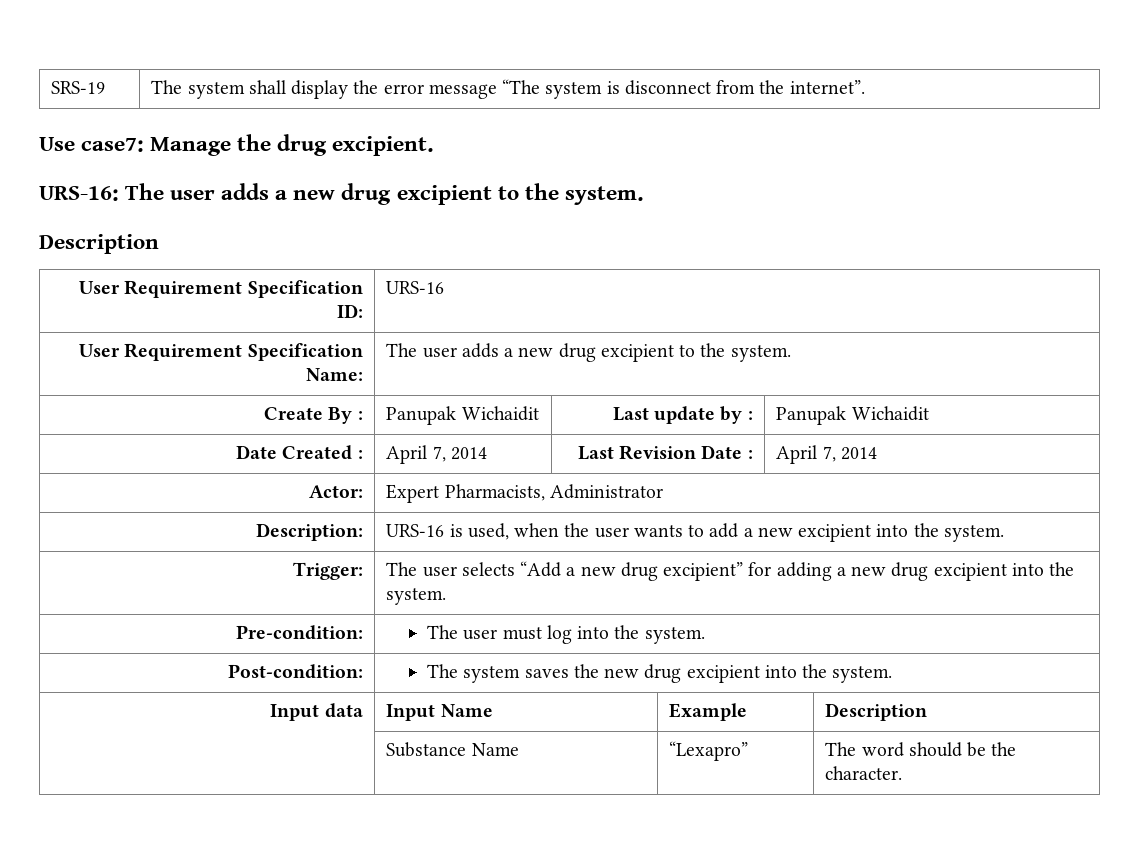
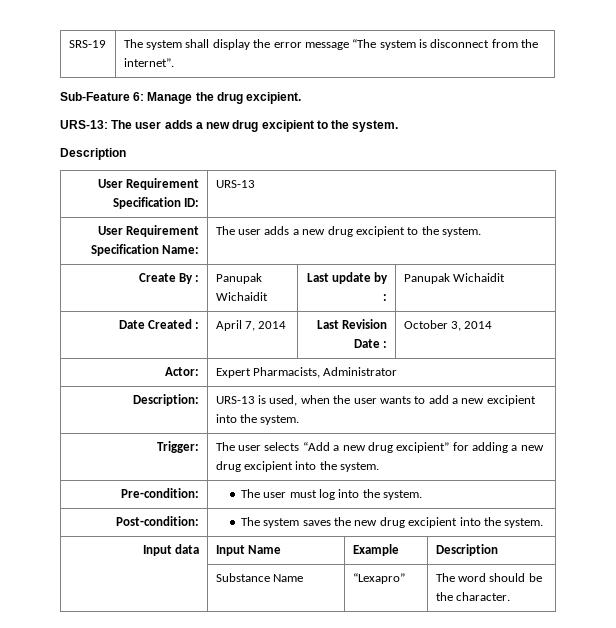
- Use case7: Manage the drug excipient.
+ Sub-Feature 6: Manage the drug excipient.
- URS-16: The user adds a new drug excipient to the system.
+ URS-13: The user adds a new drug excipient to the system.
- User Requirement Specification ID: | URS-16
+ User Requirement Specification ID: | URS-13
- Date Created : | April 7, 2014 | Last Revision Date : | April 7, 2014
+ Date Created : | April 7, 2014 | Last Revision Date : | October 3, 2014
- Description: | URS-16 is used, when the user wants to add a new excipient into the system.
+ Description: | URS-13 is used, when the user wants to add a new excipient into the system.

